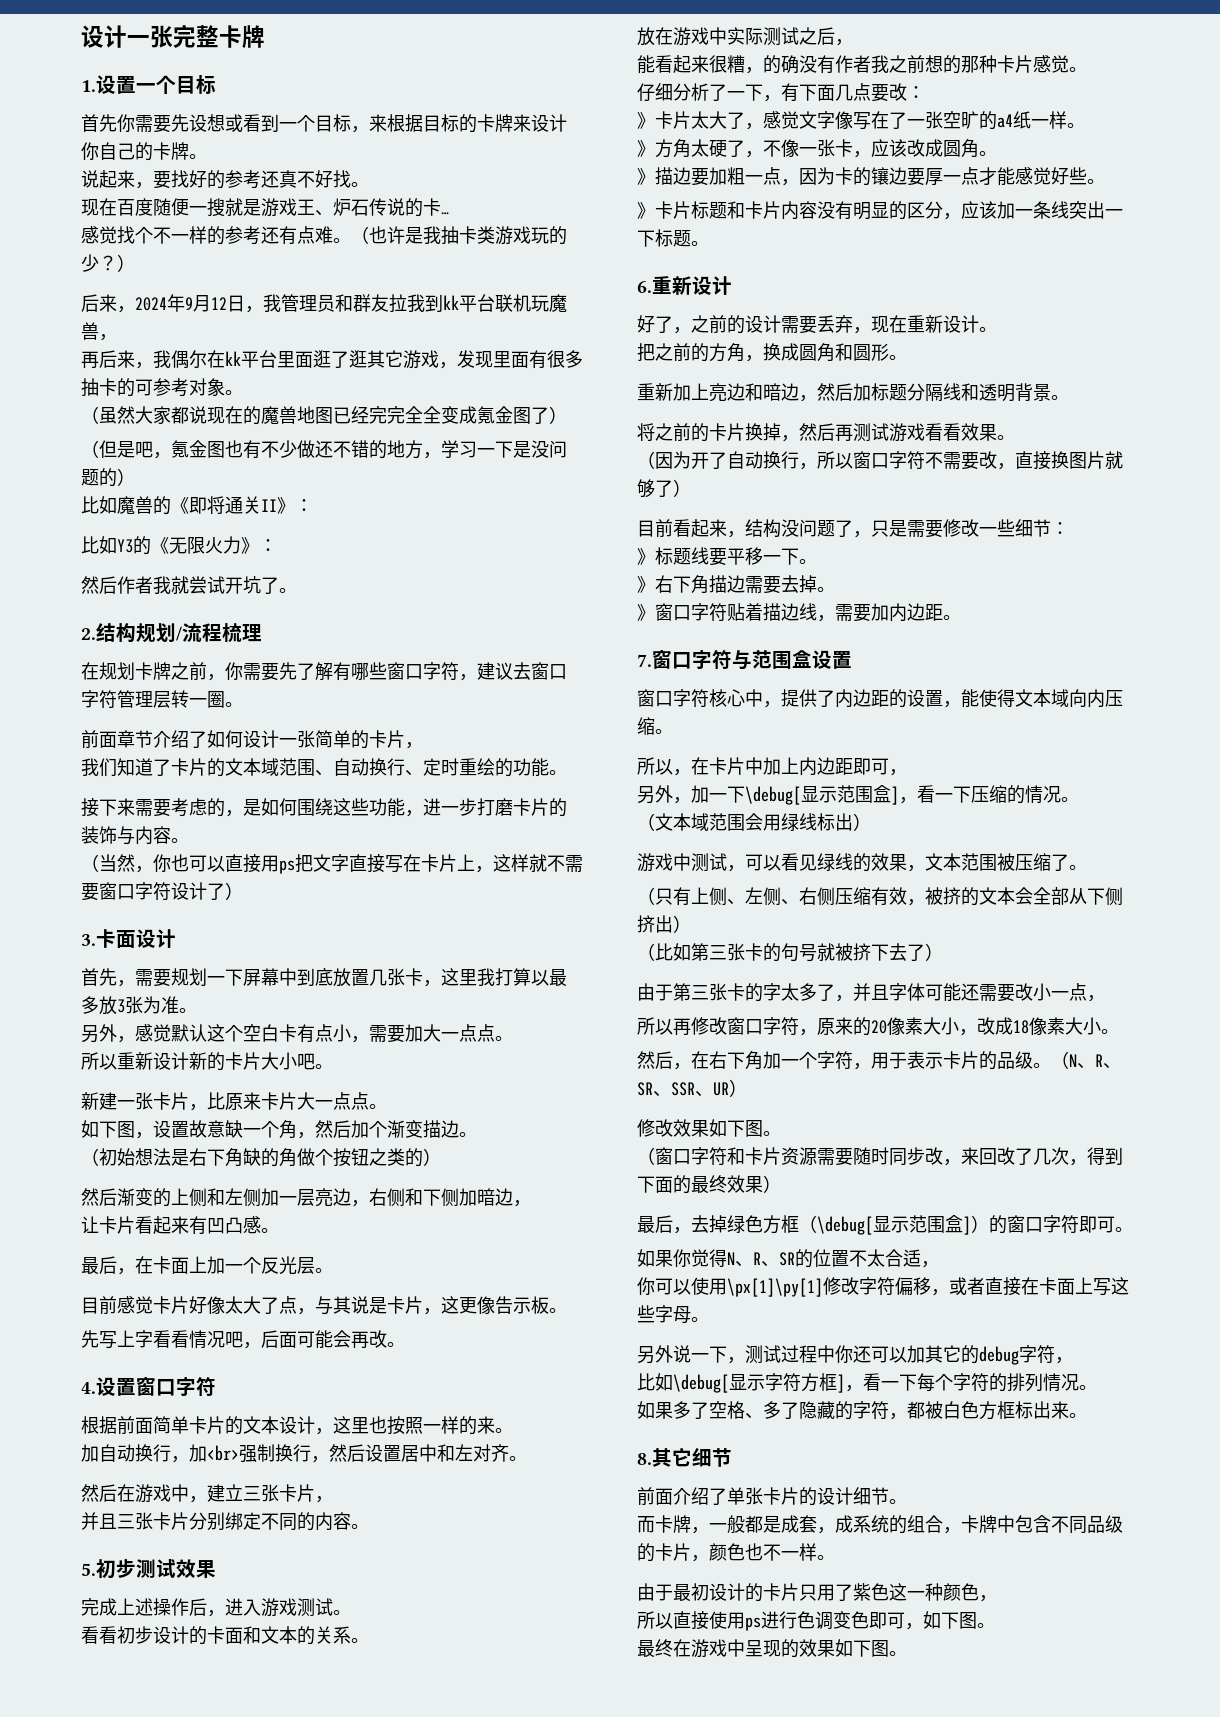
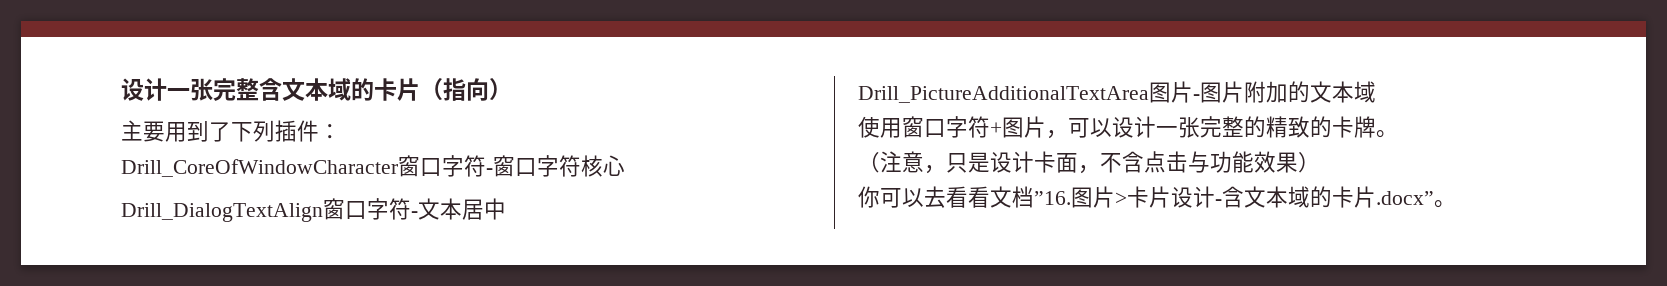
- 设计一张完整卡牌
- 1.设置一个目标
- 首先你需要先设想或看到一个目标，来根据目标的卡牌来设计你自己的卡牌。
- 说起来，要找好的参考还真不好找。
- 现在百度随便一搜就是游戏王、炉石传说的卡…
- 感觉找个不一样的参考还有点难。（也许是我抽卡类游戏玩的少？）
- 后来，2024年9月12日，我管理员和群友拉我到kk平台联机玩魔兽，
- 再后来，我偶尔在kk平台里面逛了逛其它游戏，发现里面有很多抽卡的可参考对象。
- （虽然大家都说现在的魔兽地图已经完完全全变成氪金图了）
- （但是吧，氪金图也有不少做还不错的地方，学习一下是没问题的）
- 比如魔兽的《即将通关II》：
- 比如Y3的《无限火力》：
- 然后作者我就尝试开坑了。
- 2.结构规划/流程梳理
- 在规划卡牌之前，你需要先了解有哪些窗口字符，建议去窗口字符管理层转一圈。
- 前面章节介绍了如何设计一张简单的卡片，
- 我们知道了卡片的文本域范围、自动换行、定时重绘的功能。
- 接下来需要考虑的，是如何围绕这些功能，进一步打磨卡片的装饰与内容。
- （当然，你也可以直接用ps把文字直接写在卡片上，这样就不需要窗口字符设计了）
- 3.卡面设计
- 首先，需要规划一下屏幕中到底放置几张卡，这里我打算以最多放3张为准。
- 另外，感觉默认这个空白卡有点小，需要加大一点点。
- 所以重新设计新的卡片大小吧。
- 新建一张卡片，比原来卡片大一点点。
- 如下图，设置故意缺一个角，然后加个渐变描边。
- （初始想法是右下角缺的角做个按钮之类的）
- 然后渐变的上侧和左侧加一层亮边，右侧和下侧加暗边，
- 让卡片看起来有凹凸感。
- 最后，在卡面上加一个反光层。
- 目前感觉卡片好像太大了点，与其说是卡片，这更像告示板。
- 先写上字看看情况吧，后面可能会再改。
- 4.设置窗口字符
- 根据前面简单卡片的文本设计，这里也按照一样的来。
- 加自动换行，加<br>强制换行，然后设置居中和左对齐。
- 然后在游戏中，建立三张卡片，
- 并且三张卡片分别绑定不同的内容。
- 5.初步测试效果
- 完成上述操作后，进入游戏测试。
- 看看初步设计的卡面和文本的关系。
- 放在游戏中实际测试之后，
- 能看起来很糟，的确没有作者我之前想的那种卡片感觉。
- 仔细分析了一下，有下面几点要改：
- 》卡片太大了，感觉文字像写在了一张空旷的a4纸一样。
- 》方角太硬了，不像一张卡，应该改成圆角。
- 》描边要加粗一点，因为卡的镶边要厚一点才能感觉好些。
- 》卡片标题和卡片内容没有明显的区分，应该加一条线突出一下标题。
- 6.重新设计
- 好了，之前的设计需要丢弃，现在重新设计。
- 把之前的方角，换成圆角和圆形。
- 重新加上亮边和暗边，然后加标题分隔线和透明背景。
- 将之前的卡片换掉，然后再测试游戏看看效果。
- （因为开了自动换行，所以窗口字符不需要改，直接换图片就够了）
- 目前看起来，结构没问题了，只是需要修改一些细节：
- 》标题线要平移一下。
- 》右下角描边需要去掉。
- 》窗口字符贴着描边线，需要加内边距。
- 7.窗口字符与范围盒设置
- 窗口字符核心中，提供了内边距的设置，能使得文本域向内压缩。
- 所以，在卡片中加上内边距即可，
- 另外，加一下\debug[显示范围盒]，看一下压缩的情况。
- （文本域范围会用绿线标出）
- 游戏中测试，可以看见绿线的效果，文本范围被压缩了。
- （只有上侧、左侧、右侧压缩有效，被挤的文本会全部从下侧挤出）
- （比如第三张卡的句号就被挤下去了）
- 由于第三张卡的字太多了，并且字体可能还需要改小一点，
- 所以再修改窗口字符，原来的20像素大小，改成18像素大小。
- 然后，在右下角加一个字符，用于表示卡片的品级。（N、R、SR、SSR、UR）
- 修改效果如下图。
- （窗口字符和卡片资源需要随时同步改，来回改了几次，得到下面的最终效果）
- 最后，去掉绿色方框（\debug[显示范围盒]）的窗口字符即可。
- 如果你觉得N、R、SR的位置不太合适，
- 你可以使用\px[1]\py[1]修改字符偏移，或者直接在卡面上写这些字母。
- 另外说一下，测试过程中你还可以加其它的debug字符，
- 比如\debug[显示字符方框]，看一下每个字符的排列情况。
- 如果多了空格、多了隐藏的字符，都被白色方框标出来。
- 8.其它细节
- 前面介绍了单张卡片的设计细节。
- 而卡牌，一般都是成套，成系统的组合，卡牌中包含不同品级的卡片，颜色也不一样。
- 由于最初设计的卡片只用了紫色这一种颜色，
- 所以直接使用ps进行色调变色即可，如下图。
- 最终在游戏中呈现的效果如下图。
+ 设计一张完整含文本域的卡片（指向）
+ 主要用到了下列插件：
+ Drill_CoreOfWindowCharacter窗口字符-窗口字符核心
+ Drill_DialogTextAlign窗口字符-文本居中
+ Drill_PictureAdditionalTextArea图片-图片附加的文本域
+ 使用窗口字符+图片，可以设计一张完整的精致的卡牌。
+ （注意，只是设计卡面，不含点击与功能效果）
+ 你可以去看看文档”16.图片>卡片设计-含文本域的卡片.docx”。

